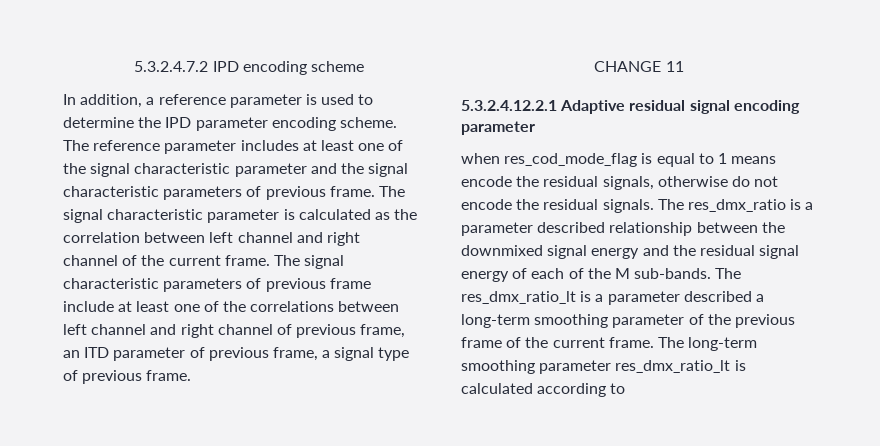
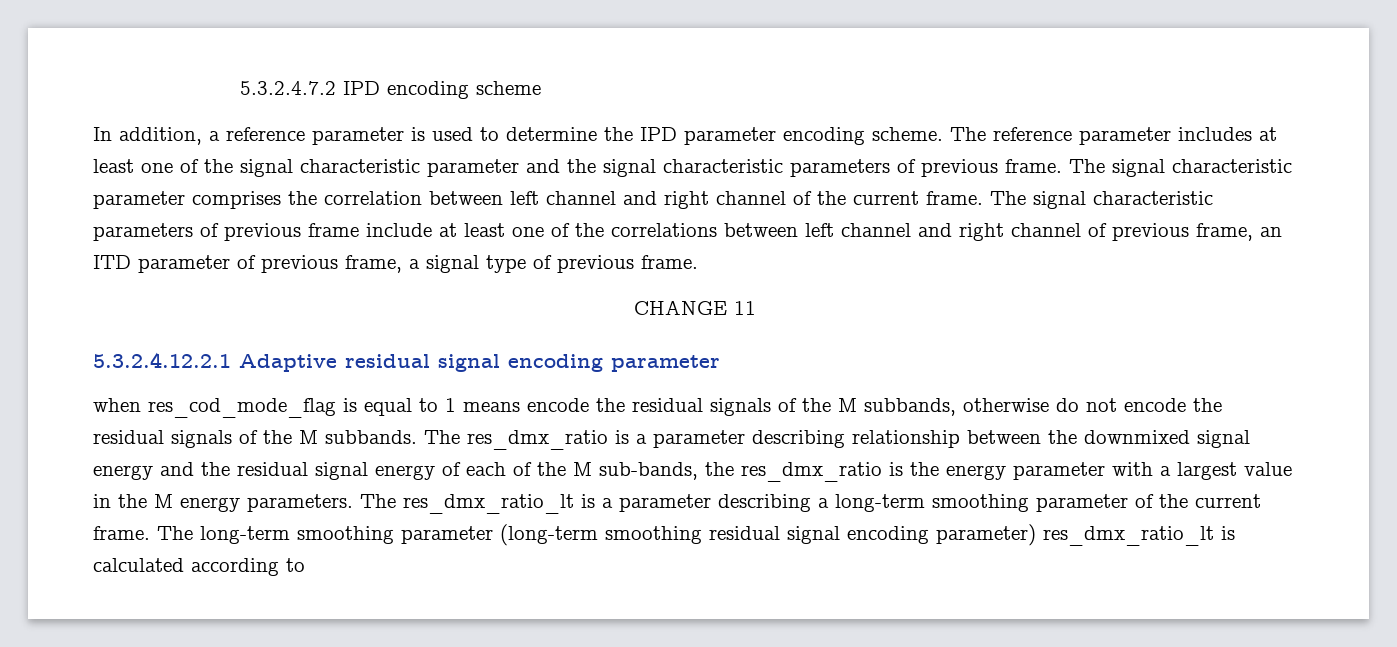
- The signal characteristic parameter is calculated as the correlation between left channel and right channel of the current frame.
+ The signal characteristic parameter comprises the correlation between left channel and right channel of the current frame.
- when res_cod_mode_flag is equal to 1 means encode the residual signals, otherwise do not encode the residual signals.
+ when res_cod_mode_flag is equal to 1 means encode the residual signals of the M subbands, otherwise do not encode the residual signals of the M subbands.
- The res_dmx_ratio is a parameter described relationship between the downmixed signal energy and the residual signal energy of each of the M sub-bands.
+ The res_dmx_ratio is a parameter describing relationship between the downmixed signal energy and the residual signal energy of each of the M sub-bands, the res_dmx_ratio is the energy parameter with a largest value in the M energy parameters.
- The res_dmx_ratio_lt is a parameter described a long-term smoothing parameter of the previous frame of the current frame.
+ The res_dmx_ratio_lt is a parameter describing a long-term smoothing parameter of the current frame.
- The long-term smoothing parameter res_dmx_ratio_lt is calculated according to
+ The long-term smoothing parameter (long-term smoothing residual signal encoding parameter) res_dmx_ratio_lt is calculated according to

